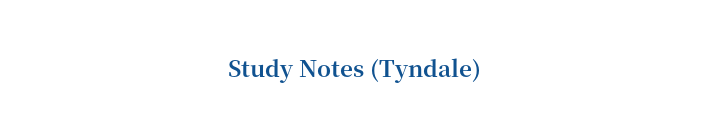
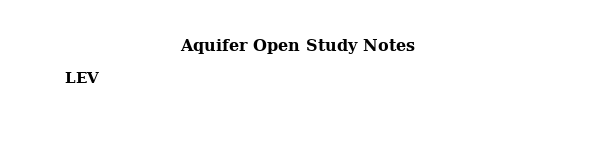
- Study Notes (Tyndale)
+ Aquifer Open Study Notes
+ LEV

